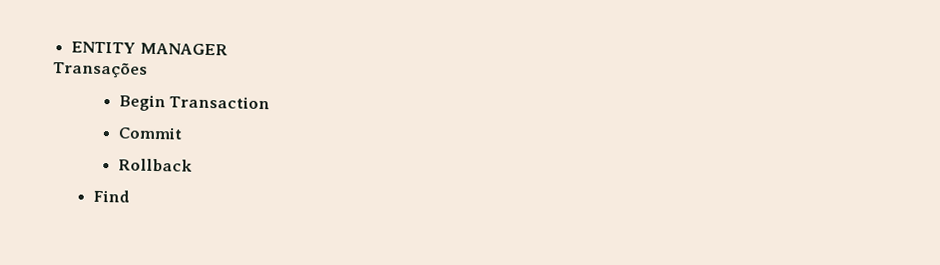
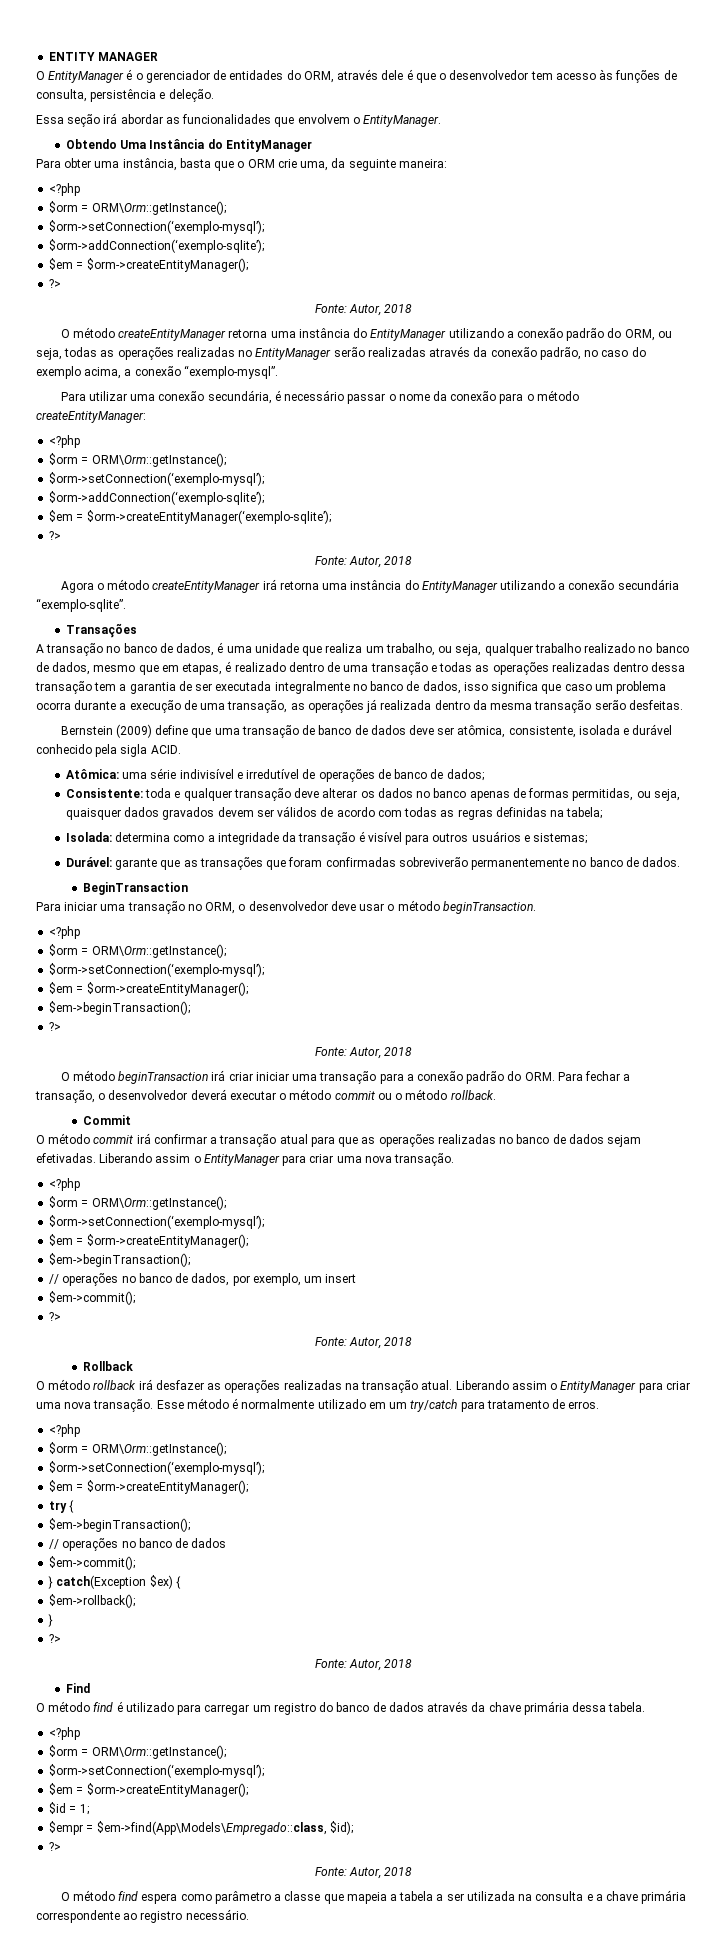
+ O EntityManager é o gerenciador de entidades do ORM, através dele é que o desenvolvedor tem acesso às funções de consulta, persistência e deleção.
+ Essa seção irá abordar as funcionalidades que envolvem o EntityManager.
+ Obtendo Uma Instância do EntityManager
+ Para obter uma instância, basta que o ORM crie uma, da seguinte maneira:
+ <?php
+ $orm = ORM\Orm::getInstance();
+ $orm->setConnection(‘exemplo-mysql’);
+ $orm->addConnection(‘exemplo-sqlite’);
+ $em = $orm->createEntityManager();
+ ?>
+ Fonte: Autor, 2018
+ O método createEntityManager retorna uma instância do EntityManager utilizando a conexão padrão do ORM, ou seja, todas as operações realizadas no EntityManager serão realizadas através da conexão padrão, no caso do exemplo acima, a conexão “exemplo-mysql”.
+ Para utilizar uma conexão secundária, é necessário passar o nome da conexão para o método createEntityManager:
+ <?php
+ $orm = ORM\Orm::getInstance();
+ $orm->setConnection(‘exemplo-mysql’);
+ $orm->addConnection(‘exemplo-sqlite’);
+ $em = $orm->createEntityManager(‘exemplo-sqlite’);
+ ?>
+ Fonte: Autor, 2018
+ Agora o método createEntityManager irá retorna uma instância do EntityManager utilizando a conexão secundária “exemplo-sqlite”.
  Transações
- Begin Transaction
+ A transação no banco de dados, é uma unidade que realiza um trabalho, ou seja, qualquer trabalho realizado no banco de dados, mesmo que em etapas, é realizado dentro de uma transação e todas as operações realizadas dentro dessa transação tem a garantia de ser executada integralmente no banco de dados, isso significa que caso um problema ocorra durante a execução de uma transação, as operações já realizada dentro da mesma transação serão desfeitas.
+ Bernstein (2009) define que uma transação de banco de dados deve ser atômica, consistente, isolada e durável conhecido pela sigla ACID.
+ Atômica: uma série indivisível e irredutível de operações de banco de dados;
+ Consistente: toda e qualquer transação deve alterar os dados no banco apenas de formas permitidas, ou seja, quaisquer dados gravados devem ser válidos de acordo com todas as regras definidas na tabela;
+ Isolada: determina como a integridade da transação é visível para outros usuários e sistemas;
+ Durável: garante que as transações que foram confirmadas sobreviverão permanentemente no banco de dados.
+ BeginTransaction
+ Para iniciar uma transação no ORM, o desenvolvedor deve usar o método beginTransaction.
+ <?php
+ $orm = ORM\Orm::getInstance();
+ $orm->setConnection(‘exemplo-mysql’);
+ $em = $orm->createEntityManager();
+ $em->beginTransaction();
+ ?>
+ Fonte: Autor, 2018
+ O método beginTransaction irá criar iniciar uma transação para a conexão padrão do ORM. Para fechar a transação, o desenvolvedor deverá executar o método commit ou o método rollback.
  Commit
+ O método commit irá confirmar a transação atual para que as operações realizadas no banco de dados sejam efetivadas. Liberando assim o EntityManager para criar uma nova transação.
+ <?php
+ $orm = ORM\Orm::getInstance();
+ $orm->setConnection(‘exemplo-mysql’);
+ $em = $orm->createEntityManager();
+ $em->beginTransaction();
+ // operações no banco de dados, por exemplo, um insert
+ $em->commit();
+ ?>
+ Fonte: Autor, 2018
  Rollback
+ O método rollback irá desfazer as operações realizadas na transação atual. Liberando assim o EntityManager para criar uma nova transação. Esse método é normalmente utilizado em um try/catch para tratamento de erros.
+ <?php
+ $orm = ORM\Orm::getInstance();
+ $orm->setConnection(‘exemplo-mysql’);
+ $em = $orm->createEntityManager();
+ try {
+ $em->beginTransaction();
+ // operações no banco de dados
+ $em->commit();
+ } catch(Exception $ex) {
+ $em->rollback();
+ }
+ ?>
+ Fonte: Autor, 2018
  Find
+ O método find é utilizado para carregar um registro do banco de dados através da chave primária dessa tabela.
+ <?php
+ $orm = ORM\Orm::getInstance();
+ $orm->setConnection(‘exemplo-mysql’);
+ $em = $orm->createEntityManager();
+ $id = 1;
+ $empr = $em->find(App\Models\Empregado::class, $id);
+ ?>
+ Fonte: Autor, 2018
+ O método find espera como parâmetro a classe que mapeia a tabela a ser utilizada na consulta e a chave primária correspondente ao registro necessário.

